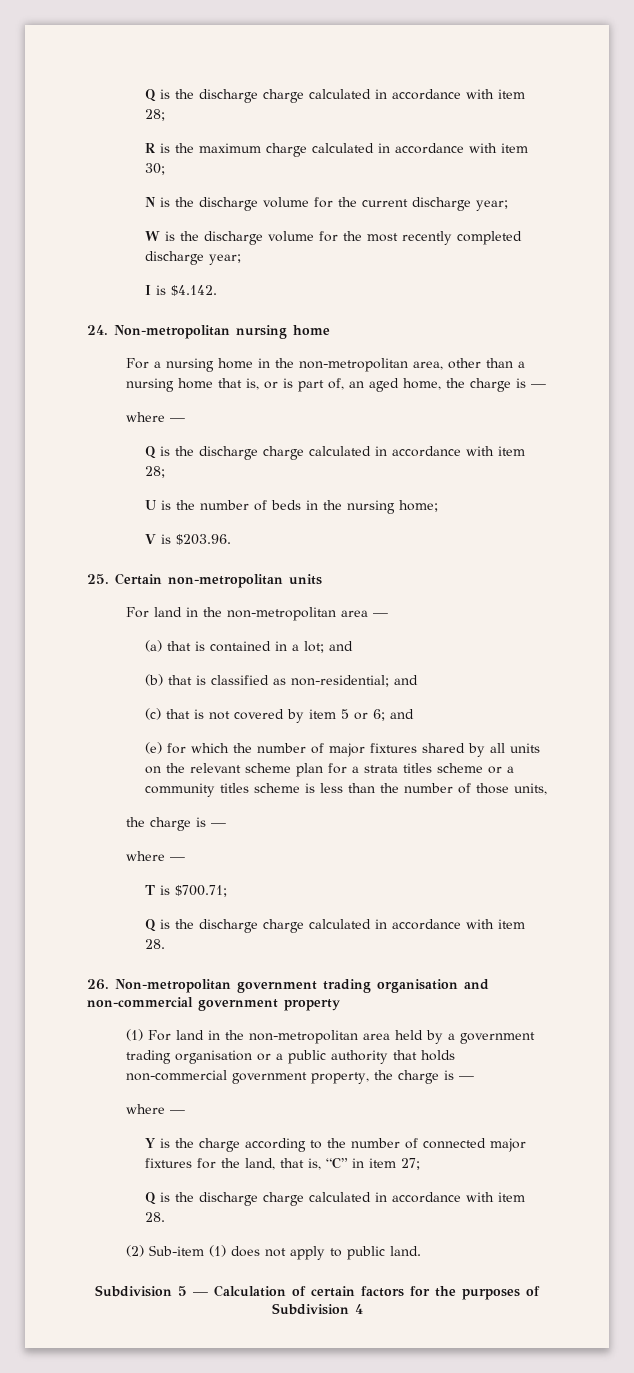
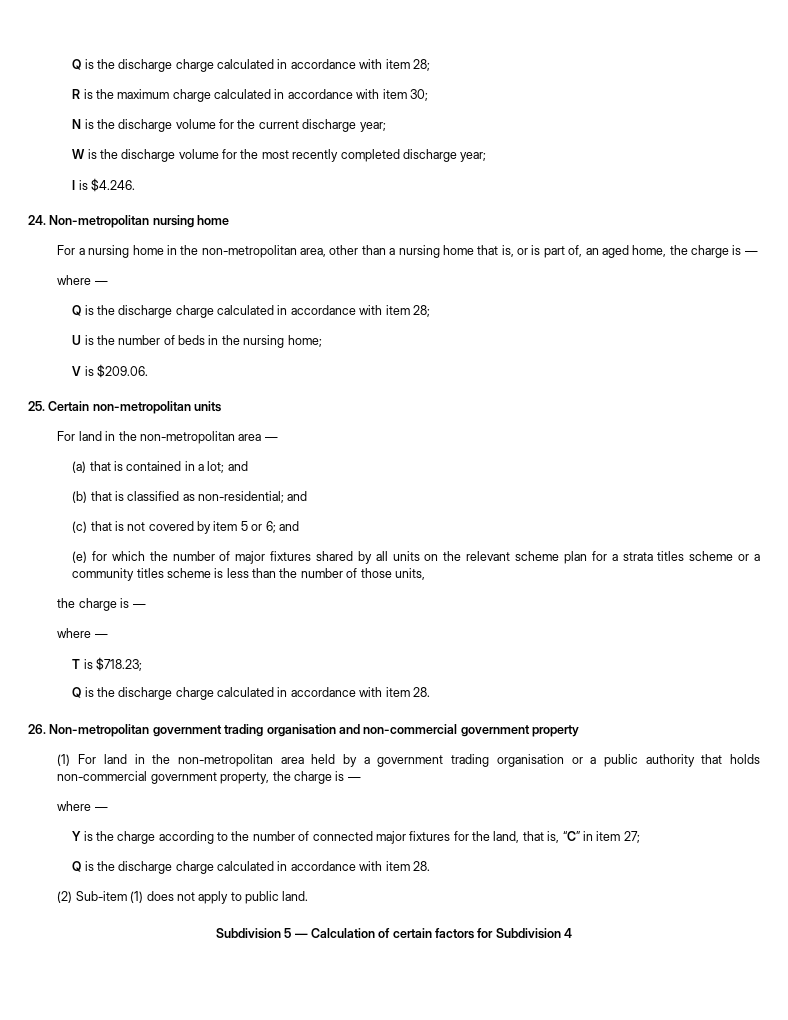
- I is $4.142.
+ I is $4.246.
- V is $203.96.
+ V is $209.06.
- T is $700.71;
+ T is $718.23;
- Subdivision 5 — Calculation of certain factors for the purposes of Subdivision 4
+ Subdivision 5 — Calculation of certain factors for Subdivision 4

